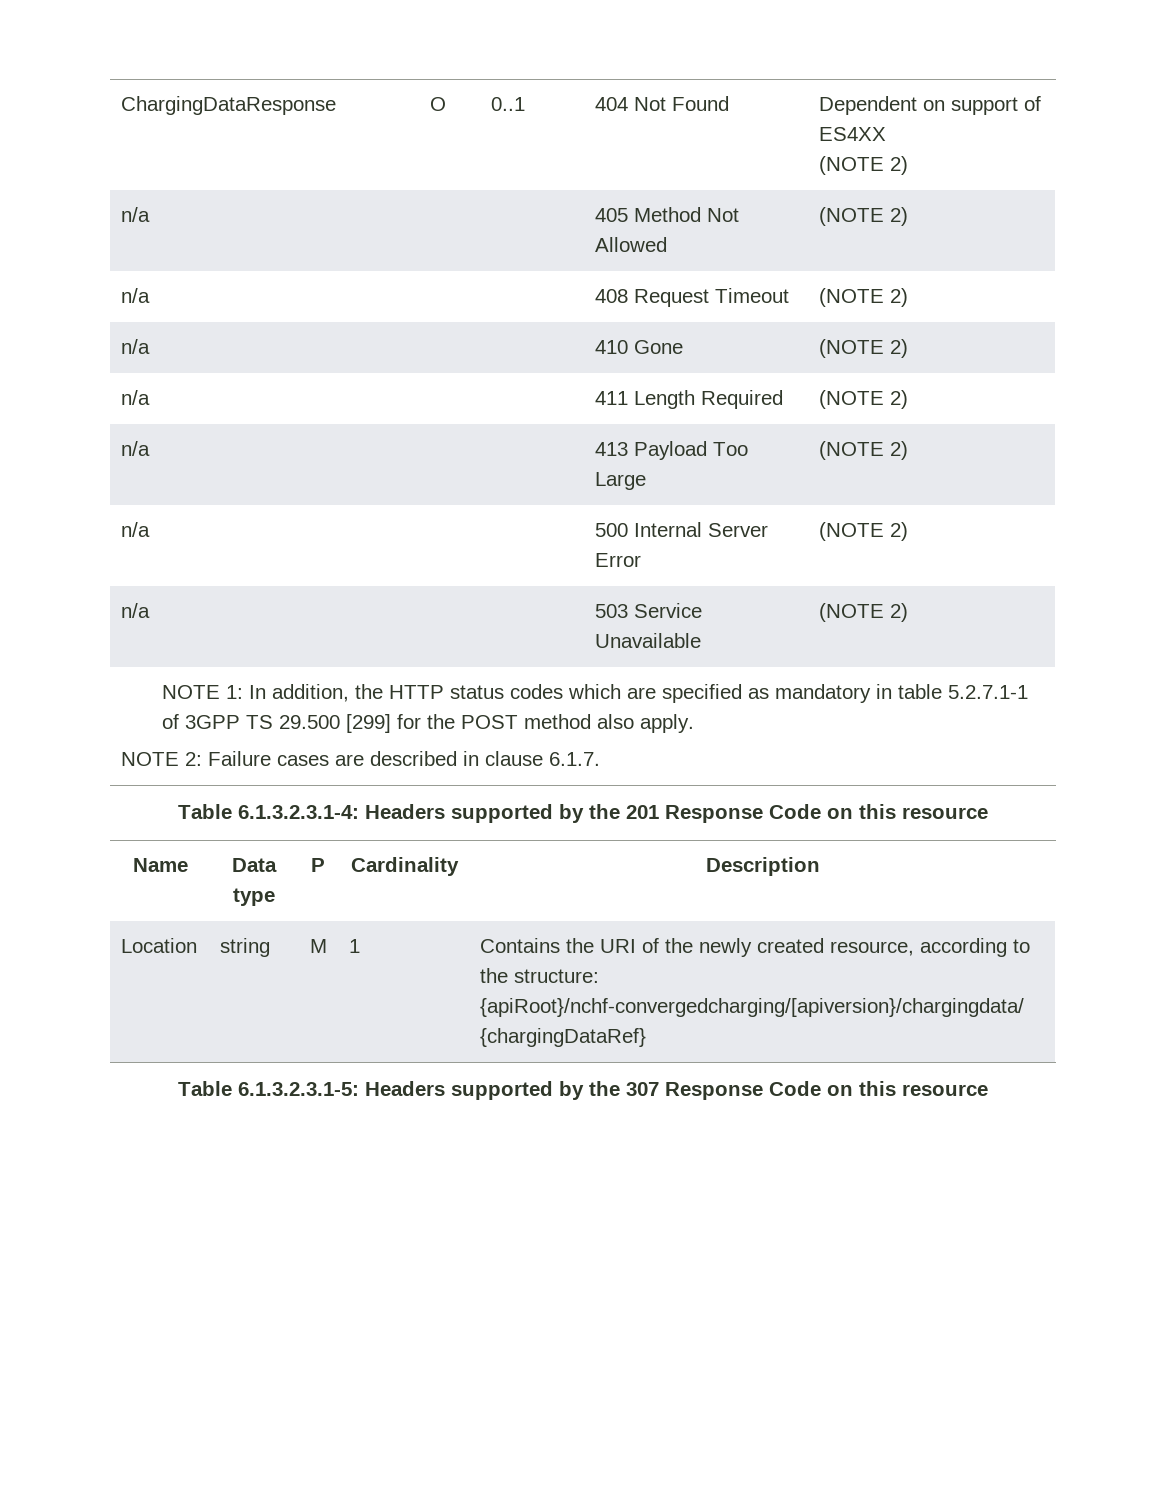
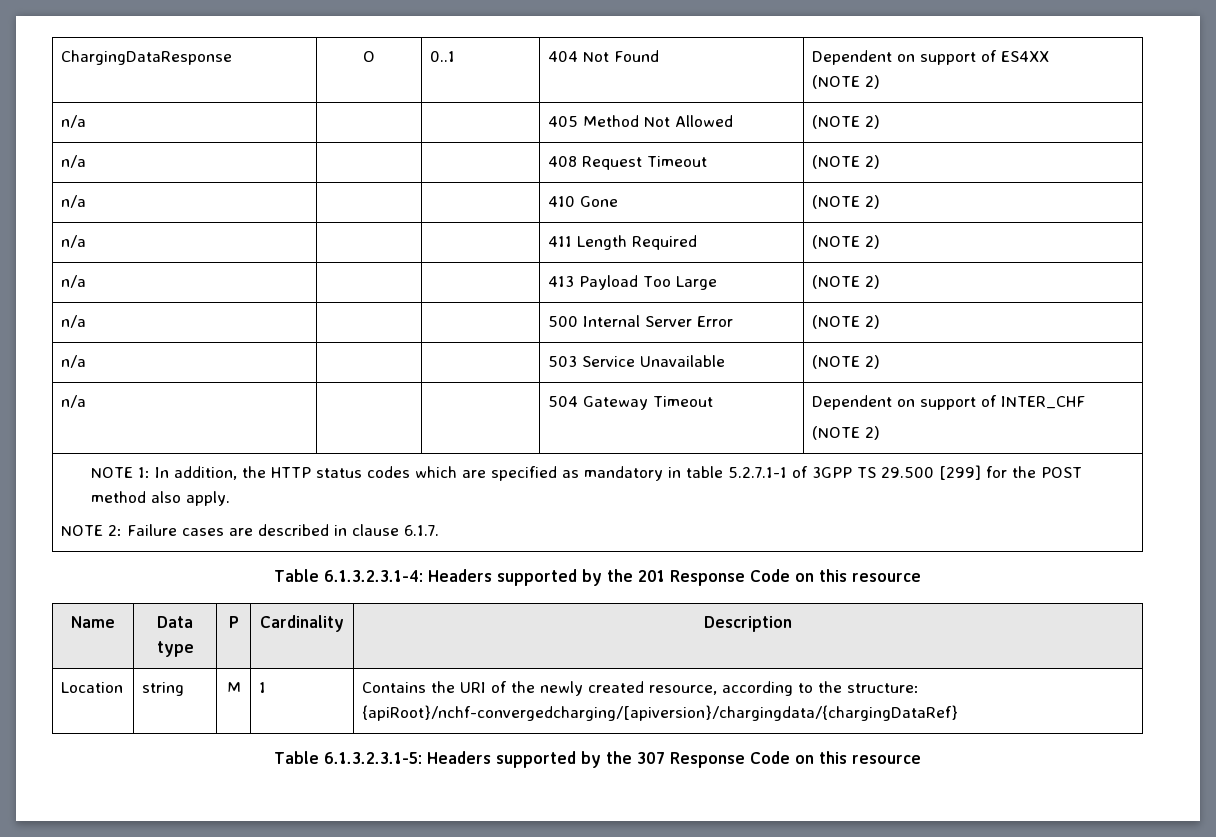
+ n/a | | | 504 Gateway Timeout | Dependent on support of INTER_CHF
+ (NOTE 2)

